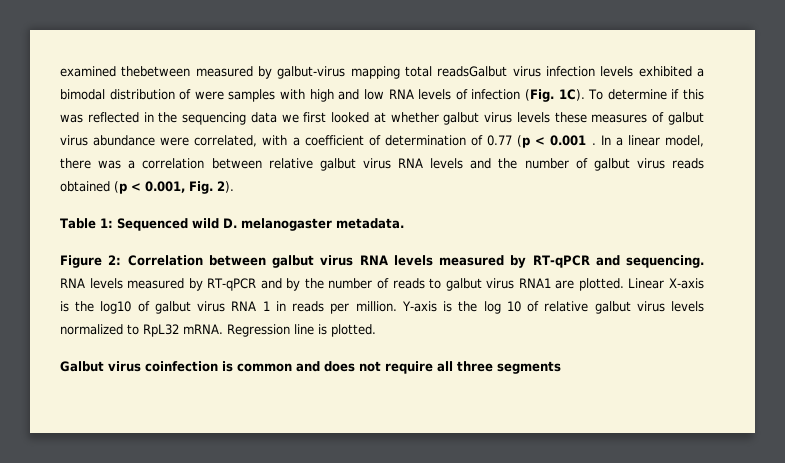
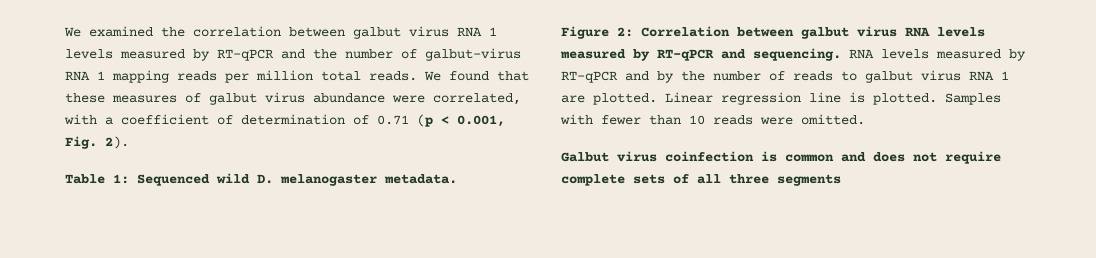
- examined thebetween measured by galbut-virus mapping total readsGalbut virus infection levels exhibited a bimodal distribution of were samples with high and low RNA levels of infection (Fig. 1C). To determine if this was reflected in the sequencing data we first looked at whether galbut virus levels these measures of galbut virus abundance were correlated, with a coefficient of determination of 0.77 (p < 0.001 . In a linear model, there was a correlation between relative galbut virus RNA levels and the number of galbut virus reads obtained (p < 0.001, Fig. 2).
+ We examined the correlation between galbut virus RNA 1 levels measured by RT-qPCR and the number of galbut-virus RNA 1 mapping reads per million total reads. We found that these measures of galbut virus abundance were correlated, with a coefficient of determination of 0.71 (p < 0.001, Fig. 2).
- RNA levels measured by RT-qPCR and by the number of reads to galbut virus RNA1 are plotted.
+ RNA levels measured by RT-qPCR and by the number of reads to galbut virus RNA 1 are plotted.
- Linear X-axis is the log10 of galbut virus RNA 1 in reads per million. Y-axis is the log 10 of relative galbut virus levels normalized to RpL32 mRNA. Regression line is plotted.
+ Linear regression line is plotted. Samples with fewer than 10 reads were omitted.
- Galbut virus coinfection is common and does not require all three segments
+ Galbut virus coinfection is common and does not require complete sets of all three segments

